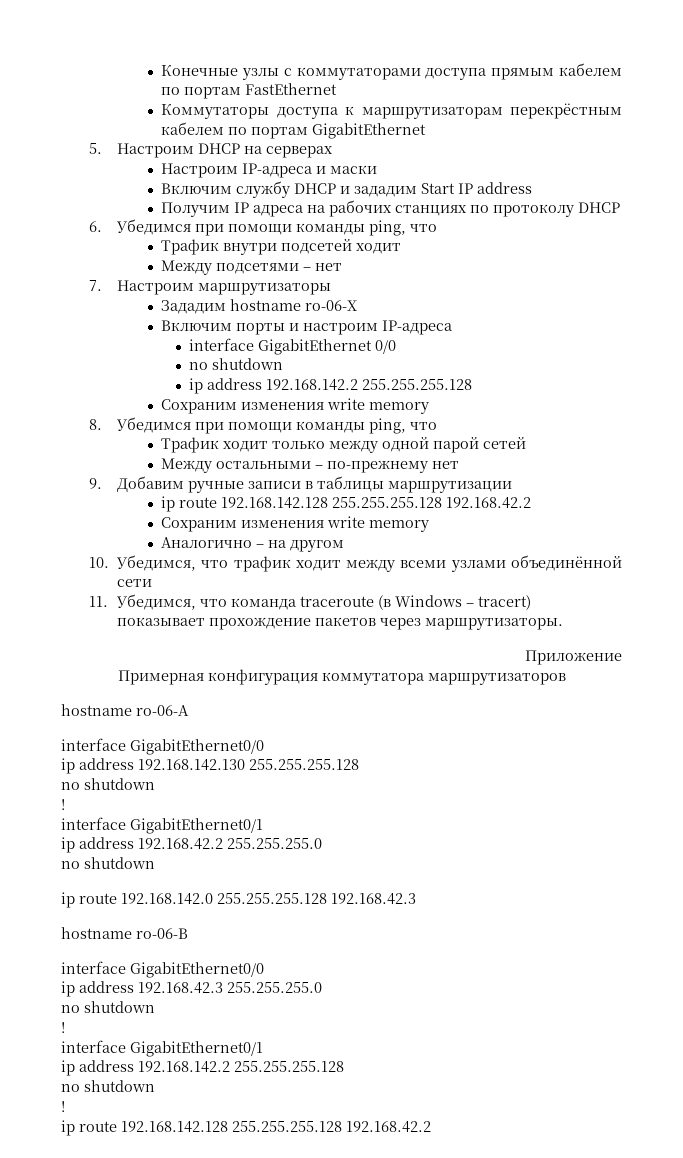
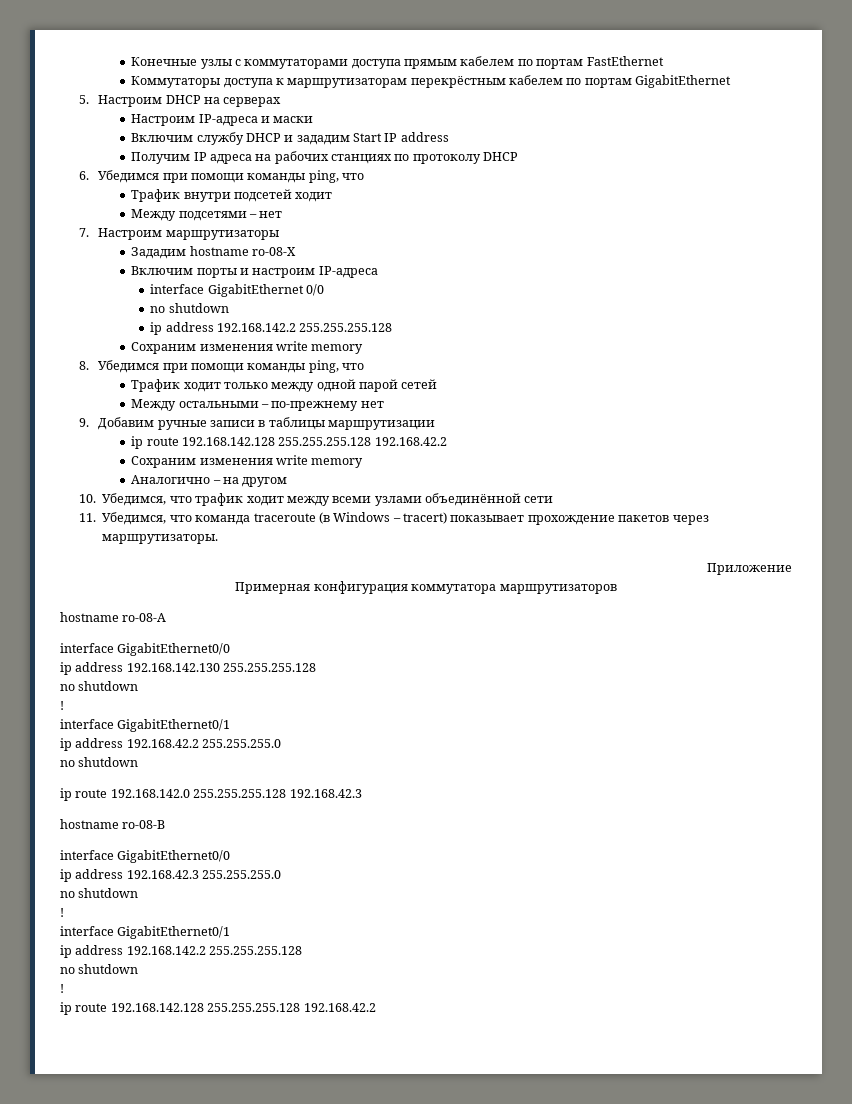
- Зададим hostname ro-06-X
+ Зададим hostname ro-08-X
- hostname ro-06-A
+ hostname ro-08-A
- hostname ro-06-B
+ hostname ro-08-B

